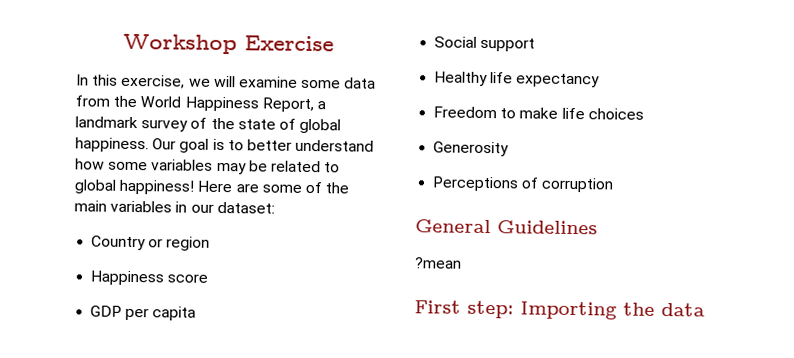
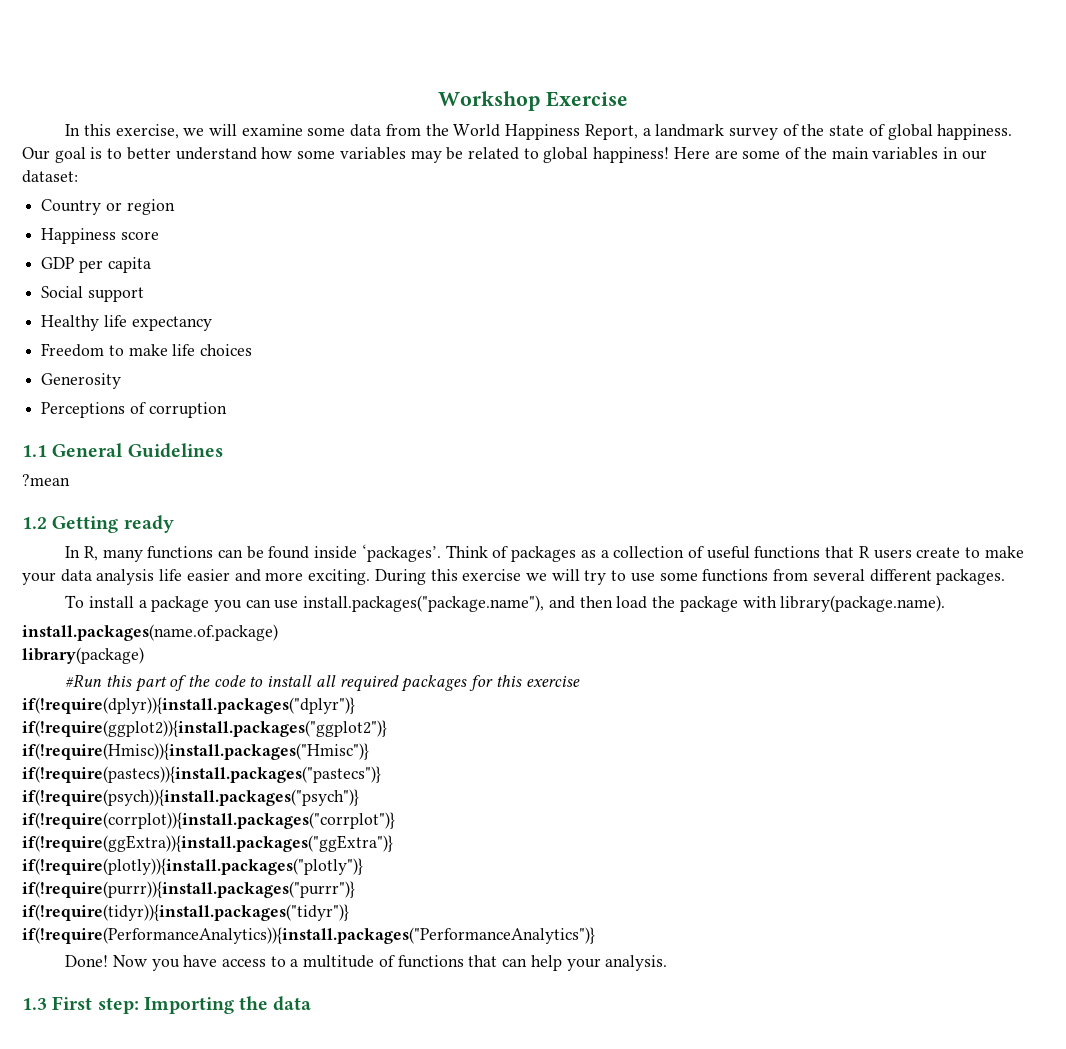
- General Guidelines
+ 1.1 General Guidelines
- First step: Importing the data
+ 1.2 Getting ready
+ In R, many functions can be found inside ‘packages’. Think of packages as a collection of useful functions that R users create to make your data analysis life easier and more exciting. During this exercise we will try to use some functions from several different packages.
+ To install a package you can use install.packages("package.name"), and then load the package with library(package.name).
+ install.packages(name.of.package)
+ library(package)
+ #Run this part of the code to install all required packages for this exercise
+ if(!require(dplyr)){install.packages("dplyr")}
+ if(!require(ggplot2)){install.packages("ggplot2")}
+ if(!require(Hmisc)){install.packages("Hmisc")}
+ if(!require(pastecs)){install.packages("pastecs")}
+ if(!require(psych)){install.packages("psych")}
+ if(!require(corrplot)){install.packages("corrplot")}
+ if(!require(ggExtra)){install.packages("ggExtra")}
+ if(!require(plotly)){install.packages("plotly")}
+ if(!require(purrr)){install.packages("purrr")}
+ if(!require(tidyr)){install.packages("tidyr")}
+ if(!require(PerformanceAnalytics)){install.packages("PerformanceAnalytics")}
+ Done! Now you have access to a multitude of functions that can help your analysis.
+ 1.3 First step: Importing the data

